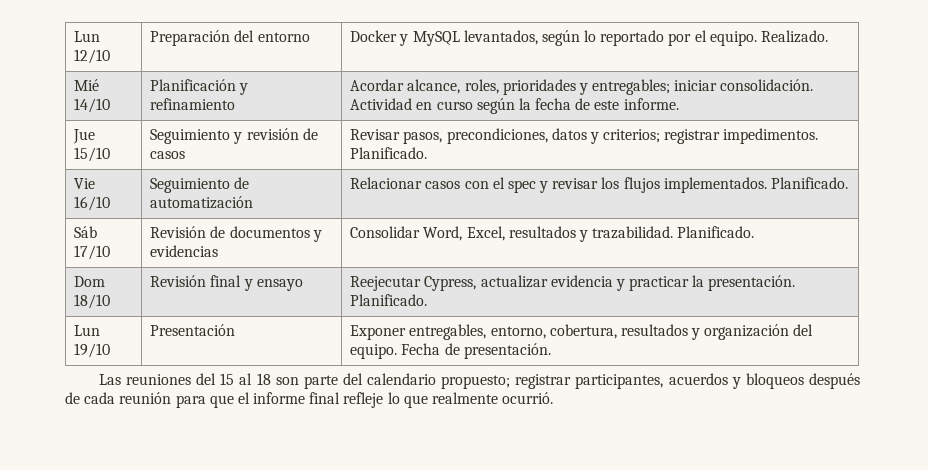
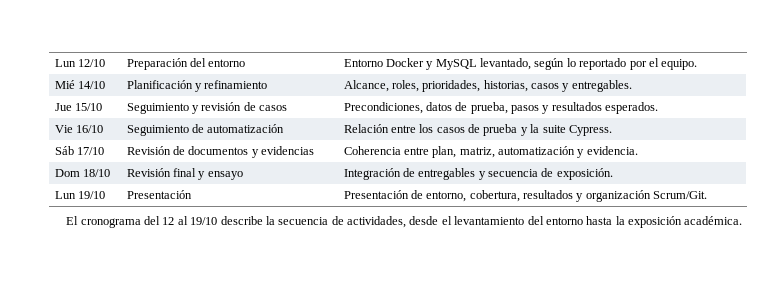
- Lun 12/10 | Preparación del entorno | Docker y MySQL levantados, según lo reportado por el equipo. Realizado.
+ Lun 12/10 | Preparación del entorno | Entorno Docker y MySQL levantado, según lo reportado por el equipo.
- Mié 14/10 | Planificación y refinamiento | Acordar alcance, roles, prioridades y entregables; iniciar consolidación. Actividad en curso según la fecha de este informe.
+ Mié 14/10 | Planificación y refinamiento | Alcance, roles, prioridades, historias, casos y entregables.
- Jue 15/10 | Seguimiento y revisión de casos | Revisar pasos, precondiciones, datos y criterios; registrar impedimentos. Planificado.
+ Jue 15/10 | Seguimiento y revisión de casos | Precondiciones, datos de prueba, pasos y resultados esperados.
- Vie 16/10 | Seguimiento de automatización | Relacionar casos con el spec y revisar los flujos implementados. Planificado.
+ Vie 16/10 | Seguimiento de automatización | Relación entre los casos de prueba y la suite Cypress.
- Sáb 17/10 | Revisión de documentos y evidencias | Consolidar Word, Excel, resultados y trazabilidad. Planificado.
+ Sáb 17/10 | Revisión de documentos y evidencias | Coherencia entre plan, matriz, automatización y evidencia.
- Dom 18/10 | Revisión final y ensayo | Reejecutar Cypress, actualizar evidencia y practicar la presentación. Planificado.
+ Dom 18/10 | Revisión final y ensayo | Integración de entregables y secuencia de exposición.
- Lun 19/10 | Presentación | Exponer entregables, entorno, cobertura, resultados y organización del equipo. Fecha de presentación.
- Las reuniones del 15 al 18 son parte del calendario propuesto; registrar participantes, acuerdos y bloqueos después de cada reunión para que el informe final refleje lo que realmente ocurrió.
+ Lun 19/10 | Presentación | Presentación de entorno, cobertura, resultados y organización Scrum/Git.
+ El cronograma del 12 al 19/10 describe la secuencia de actividades, desde el levantamiento del entorno hasta la exposición académica.

